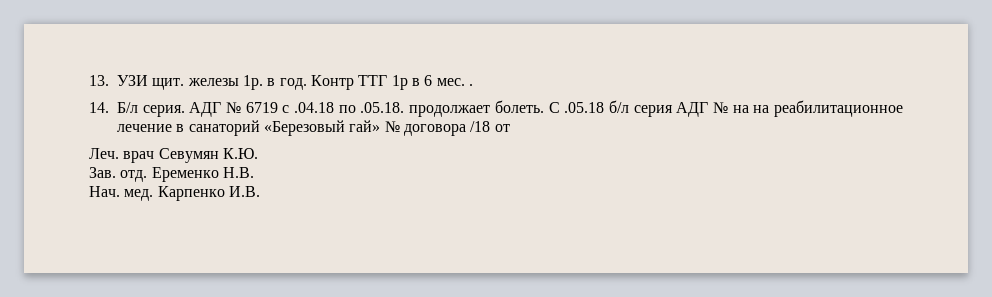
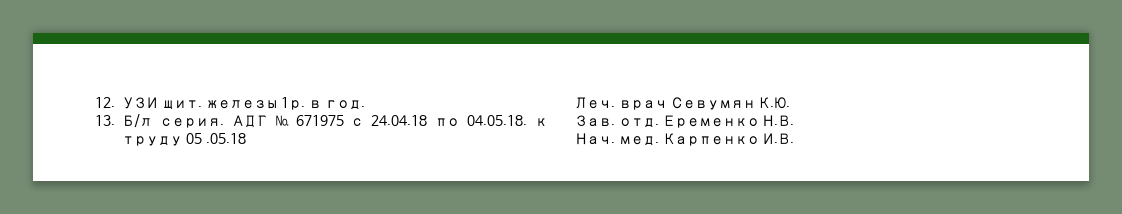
- 13. УЗИ щит. железы 1р. в год. Контр ТТГ 1р в 6 мес. .
- 14. Б/л серия. АДГ № 6719 с .04.18 по .05.18. продолжает болеть. С .05.18 б/л серия АДГ № на на реабилитационное лечение в санаторий «Березовый гай» № договора /18 от
+ 12. УЗИ щит. железы 1р. в год.
+ 13. Б/л серия. АДГ № 671975 с 24.04.18 по 04.05.18. к труду 05 .05.18

